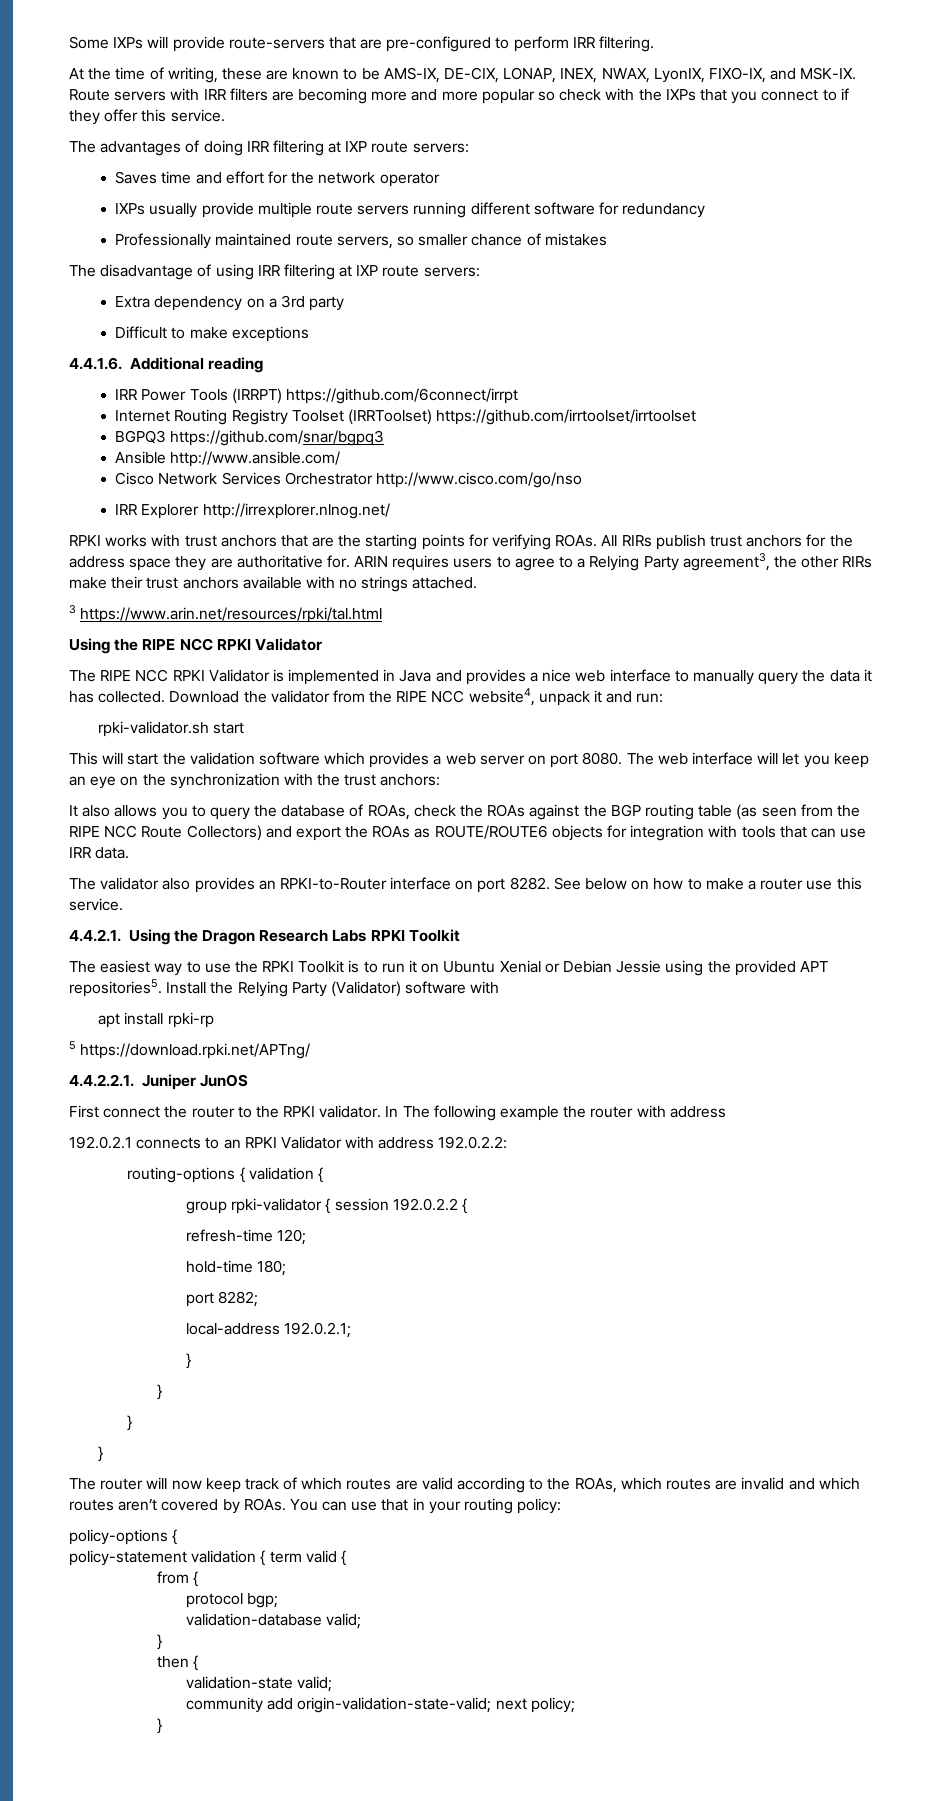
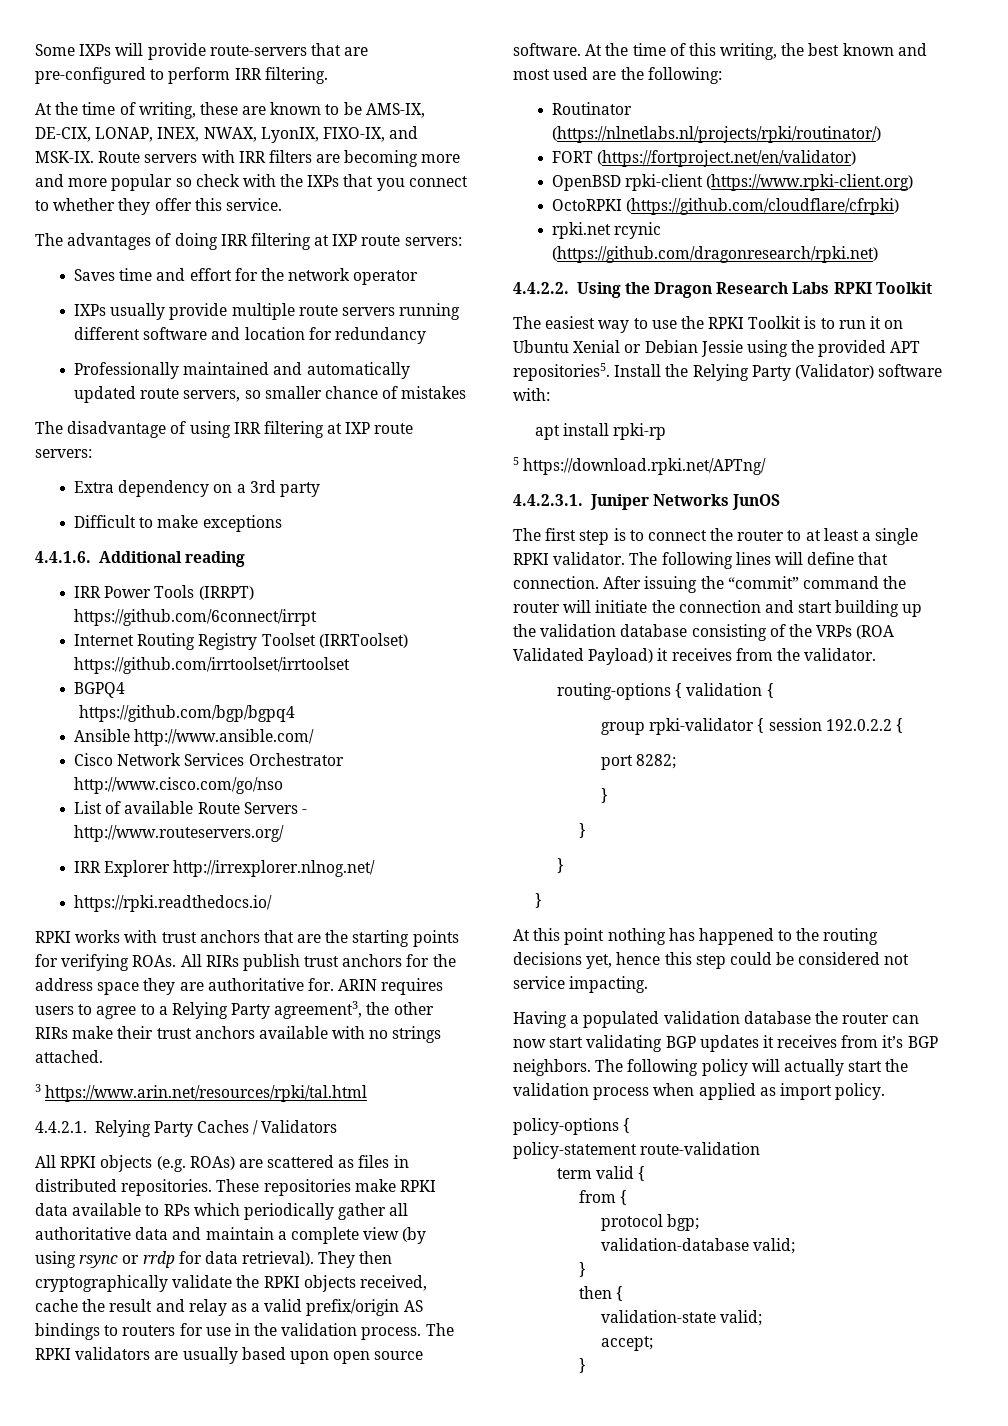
- Route servers with IRR filters are becoming more and more popular so check with the IXPs that you connect to if they offer this service.
+ Route servers with IRR filters are becoming more and more popular so check with the IXPs that you connect to whether they offer this service.
- IXPs usually provide multiple route servers running different software for redundancy
+ IXPs usually provide multiple route servers running different software and location for redundancy
- Professionally maintained route servers, so smaller chance of mistakes
+ Professionally maintained and automatically updated route servers, so smaller chance of mistakes
- BGPQ3 https://github.com/snar/bgpq3
+ BGPQ4
+ https://github.com/bgp/bgpq4
+ List of available Route Servers - http://www.routeservers.org/
+ https://rpki.readthedocs.io/
- Using the RIPE NCC RPKI Validator
- The RIPE NCC RPKI Validator is implemented in Java and provides a nice web interface to manually query the data it has collected. Download the validator from the RIPE NCC website4, unpack it and run:
- rpki-validator.sh start
- This will start the validation software which provides a web server on port 8080. The web interface will let you keep an eye on the synchronization with the trust anchors:
- It also allows you to query the database of ROAs, check the ROAs against the BGP routing table (as seen from the RIPE NCC Route Collectors) and export the ROAs as ROUTE/ROUTE6 objects for integration with tools that can use IRR data.
- The validator also provides an RPKI-to-Router interface on port 8282. See below on how to make a router use this service.
- 4.4.2.1. Using the Dragon Research Labs RPKI Toolkit
+ 4.4.2.1. Relying Party Caches / Validators
+ All RPKI objects (e.g. ROAs) are scattered as files in distributed repositories. These repositories make RPKI data available to RPs which periodically gather all authoritative data and maintain a complete view (by using rsync or rrdp for data retrieval). They then cryptographically validate the RPKI objects received, cache the result and relay as a valid prefix/origin AS bindings to routers for use in the validation process. The RPKI validators are usually based upon open source software. At the time of this writing, the best known and most used are the following:
+ Routinator (https://nlnetlabs.nl/projects/rpki/routinator/)
+ FORT (https://fortproject.net/en/validator)
+ OpenBSD rpki-client (https://www.rpki-client.org)
+ OctoRPKI (https://github.com/cloudflare/cfrpki)
+ rpki.net rcynic (https://github.com/dragonresearch/rpki.net)
+ 4.4.2.2. Using the Dragon Research Labs RPKI Toolkit
- Install the Relying Party (Validator) software with
+ Install the Relying Party (Validator) software with:
- 4.4.2.2.1. Juniper JunOS
- First connect the router to the RPKI validator.
+ 4.4.2.3.1. Juniper Networks JunOS
+ The first step is to connect the router to at least a single RPKI validator.
- In The following example the router with address
- 192.0.2.1 connects to an RPKI Validator with address 192.0.2.2:
+ The following lines will define that connection. After issuing the “commit” command the router will initiate the connection and start building up the validation database consisting of the VRPs (ROA Validated Payload) it receives from the validator.
- refresh-time 120;
- hold-time 180;
- local-address 192.0.2.1;
- The router will now keep track of which routes are valid according to the ROAs, which routes are invalid and which routes aren’t covered by ROAs. You can use that in your routing policy:
+ At this point nothing has happened to the routing decisions yet, hence this step could be considered not service impacting.
+ Having a populated validation database the router can now start validating BGP updates it receives from it’s BGP neighbors. The following policy will actually start the validation process when applied as import policy.
- policy-statement validation { term valid {
+ policy-statement route-validation
+ term valid {
- community add origin-validation-state-valid; next policy;
+ accept;

